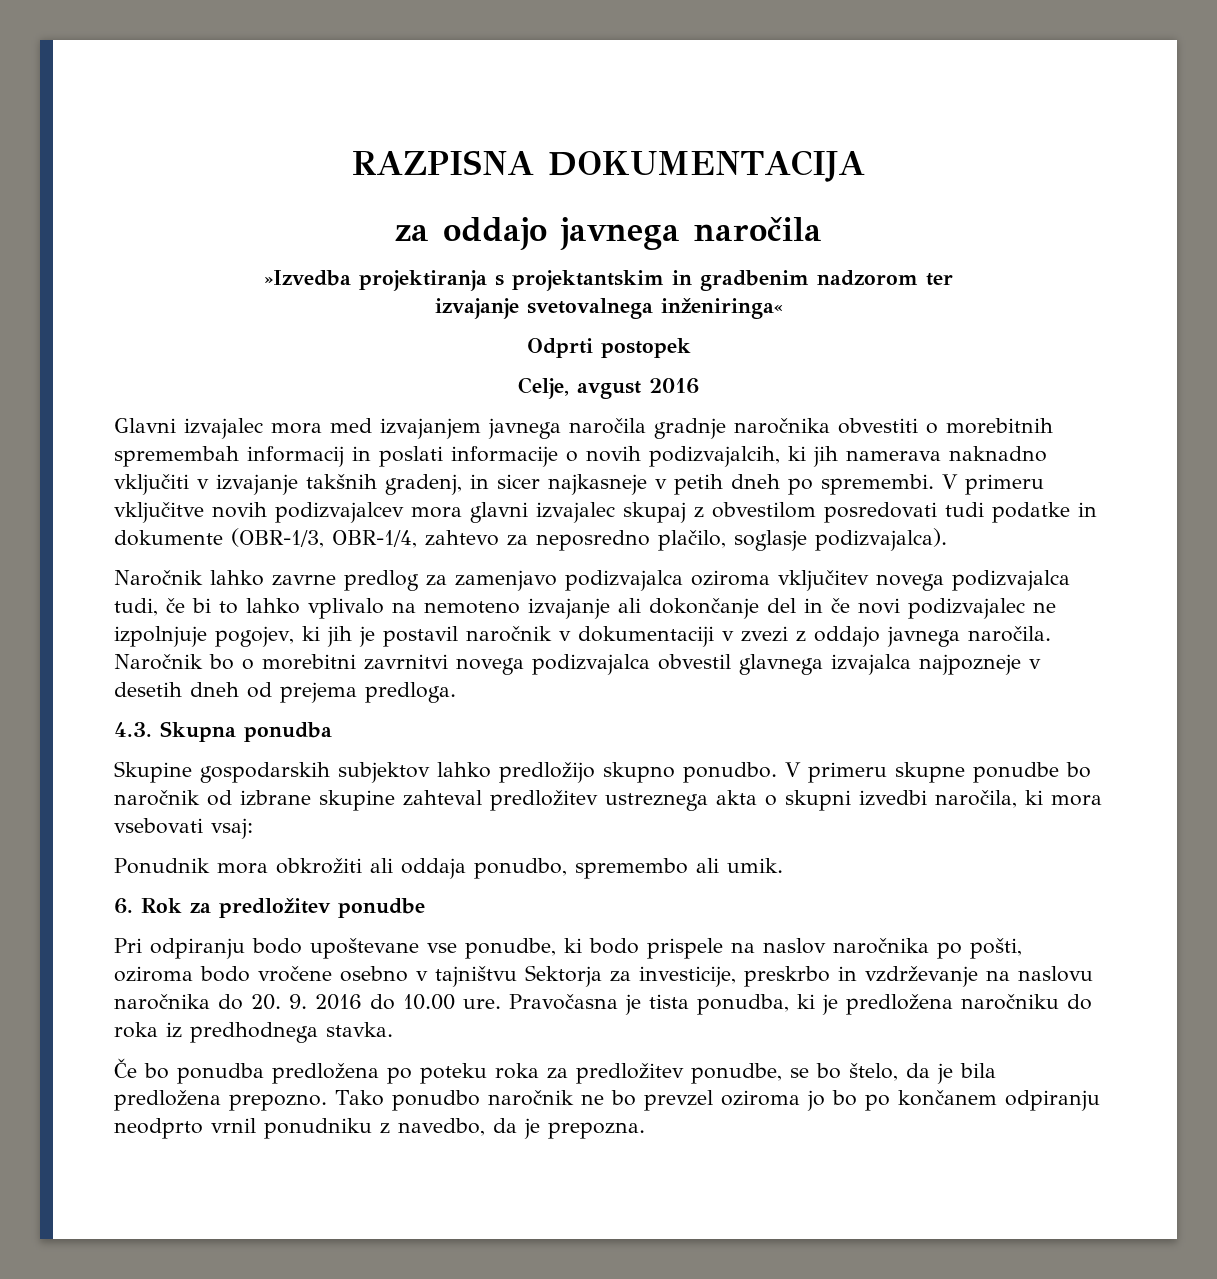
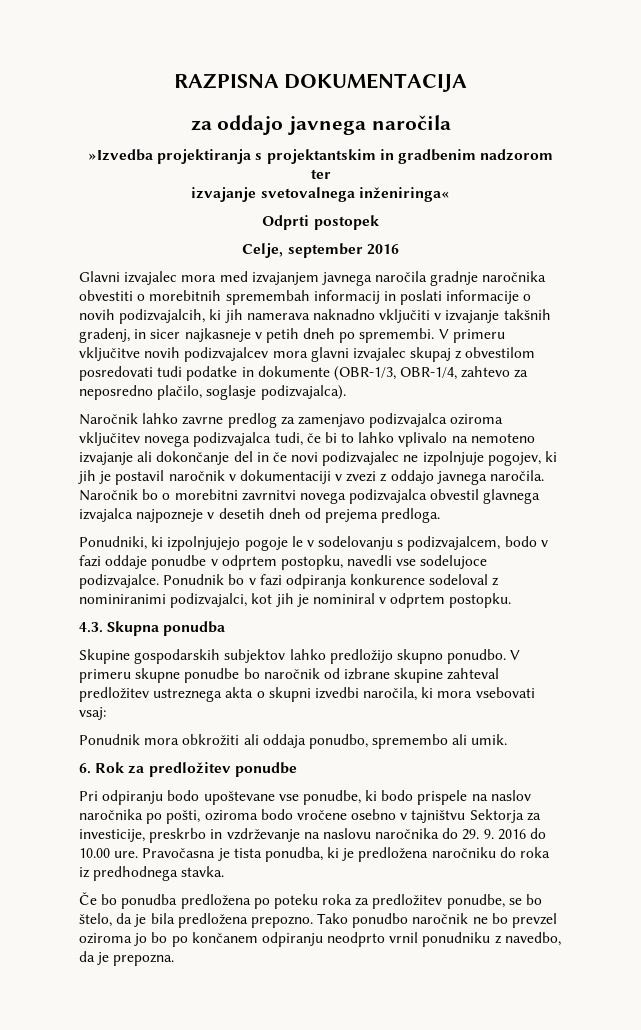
- Celje, avgust 2016
+ Celje, september 2016
+ Ponudniki, ki izpolnjujejo pogoje le v sodelovanju s podizvajalcem, bodo v fazi oddaje ponudbe v odprtem postopku, navedli vse sodelujoce podizvajalce. Ponudnik bo v fazi odpiranja konkurence sodeloval z nominiranimi podizvajalci, kot jih je nominiral v odprtem postopku.
- Pri odpiranju bodo upoštevane vse ponudbe, ki bodo prispele na naslov naročnika po pošti, oziroma bodo vročene osebno v tajništvu Sektorja za investicije, preskrbo in vzdrževanje na naslovu naročnika do 20. 9. 2016 do 10.00 ure.
+ Pri odpiranju bodo upoštevane vse ponudbe, ki bodo prispele na naslov naročnika po pošti, oziroma bodo vročene osebno v tajništvu Sektorja za investicije, preskrbo in vzdrževanje na naslovu naročnika do 29. 9. 2016 do 10.00 ure.

